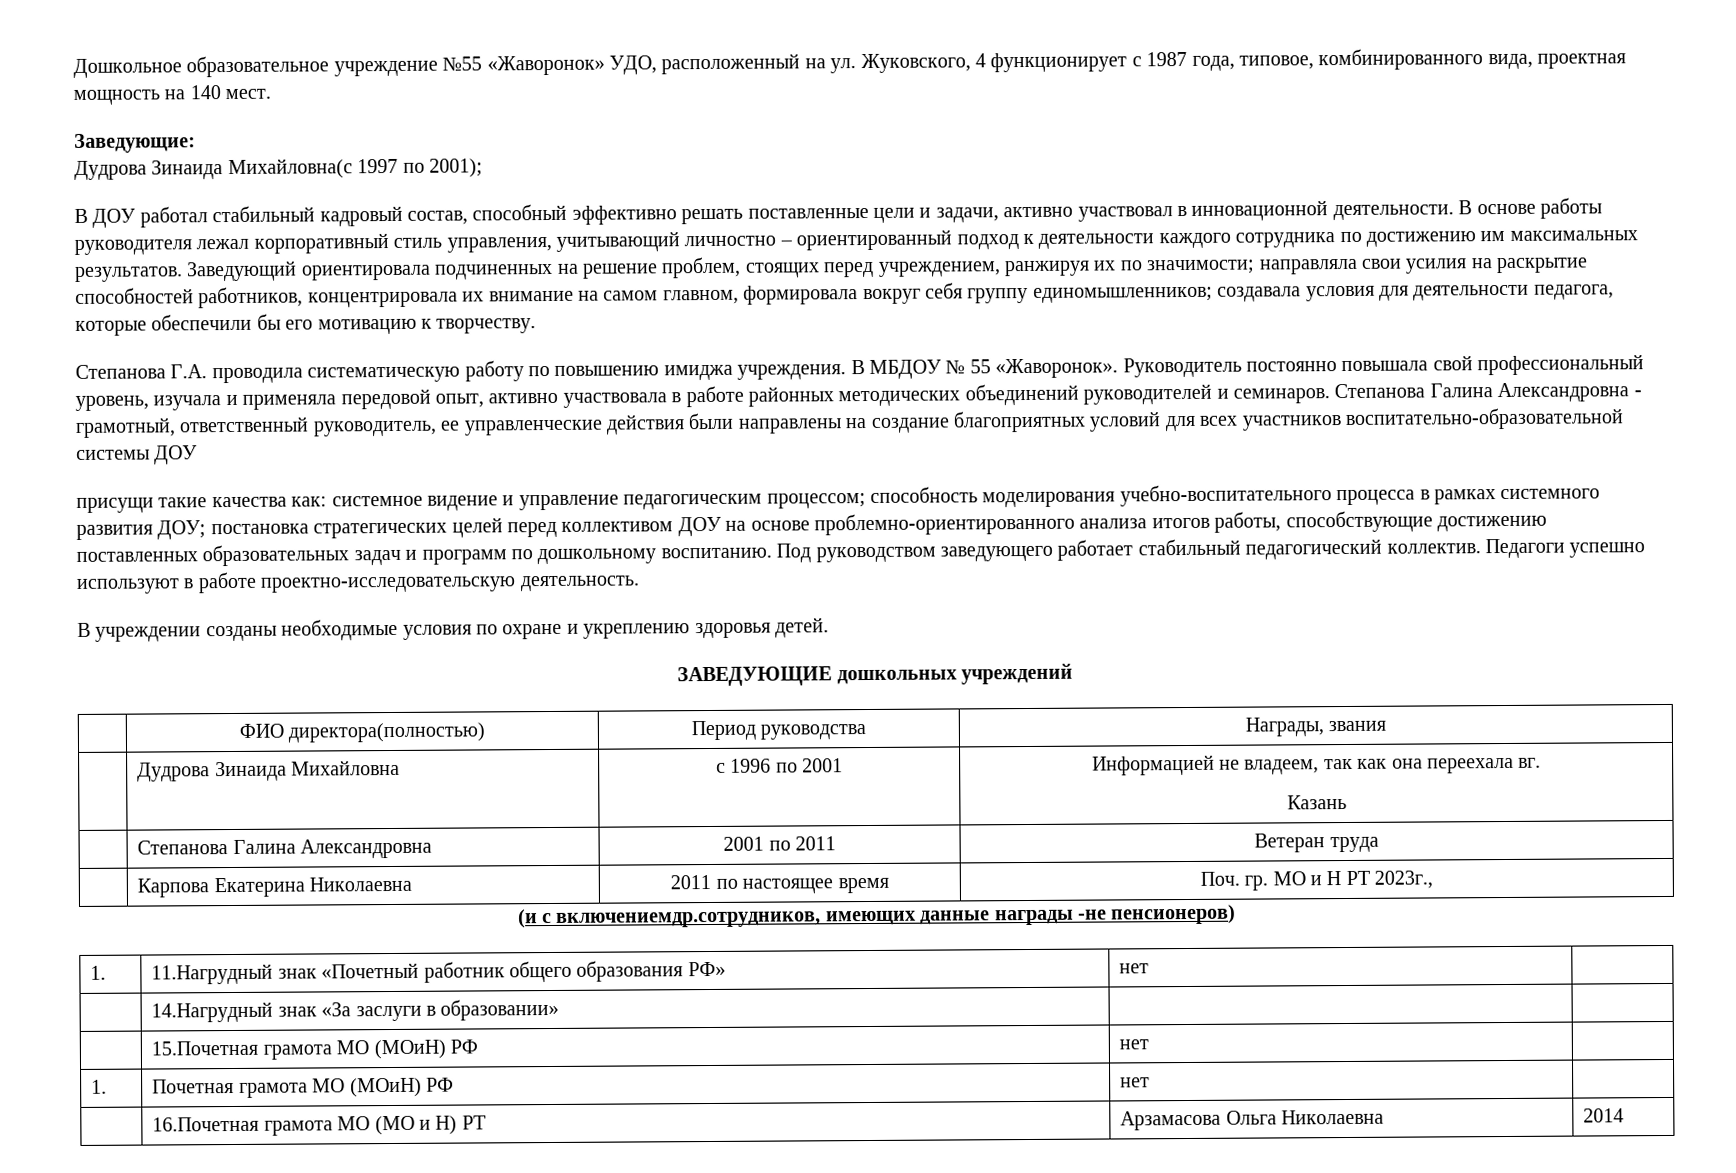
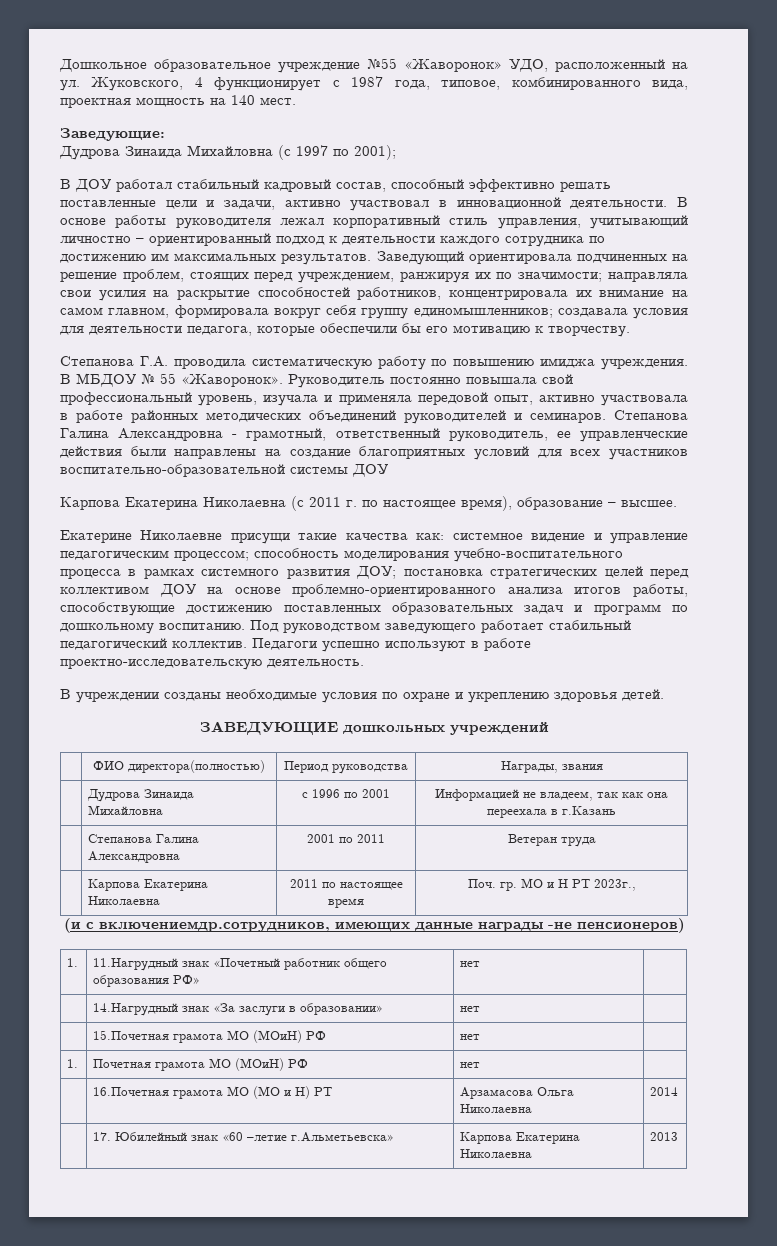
- Дудрова Зинаида Михайловна(с 1997 по 2001);
+ Дудрова Зинаида Михайловна (с 1997 по 2001);
- присущи такие качества как: системное видение и управление педагогическим процессом; способность моделирования учебно-воспитательного процесса в рамках системного развития ДОУ; постановка стратегических целей перед коллективом ДОУ на основе проблемно-ориентированного анализа итогов работы, способствующие достижению поставленных образовательных задач и программ по дошкольному воспитанию.
+ Карпова Екатерина Николаевна (с 2011 г. по настоящее время), образование – высшее.
+ Екатерине Николаевне присущи такие качества как: системное видение и управление педагогическим процессом; способность моделирования учебно-воспитательного процесса в рамках системного развития ДОУ; постановка стратегических целей перед коллективом ДОУ на основе проблемно-ориентированного анализа итогов работы, способствующие достижению поставленных образовательных задач и программ по дошкольному воспитанию.
- | Дудрова Зинаида Михайловна | с 1996 по 2001 | Информацией не владеем, так как она переехала вг.
- Казань
+ | Дудрова Зинаида Михайловна | с 1996 по 2001 | Информацией не владеем, так как она переехала в г.Казань
- | 14.Нагрудный знак «За заслуги в образовании» | |
+ | 14.Нагрудный знак «За заслуги в образовании» | нет |
+ | 17. Юбилейный знак «60 –летие г.Альметьевска» | Карпова Екатерина Николаевна | 2013

